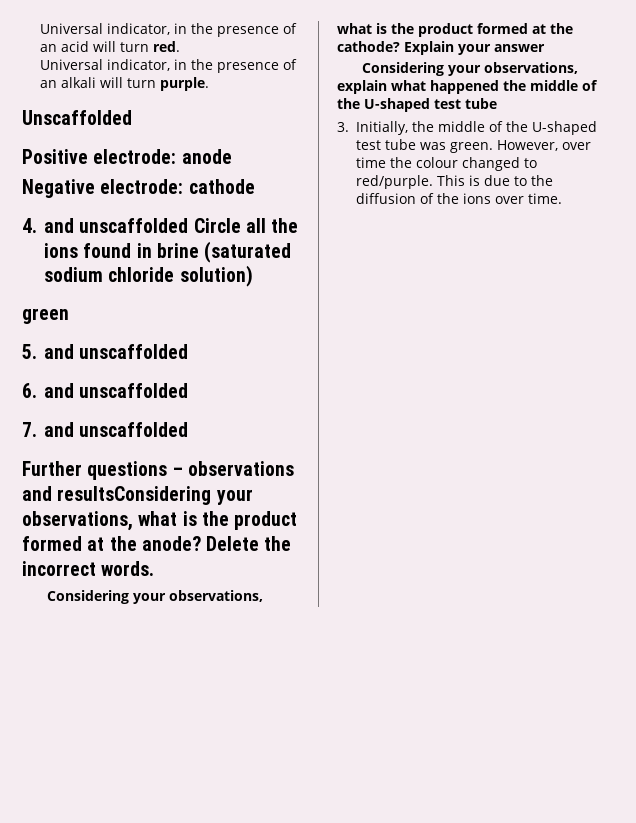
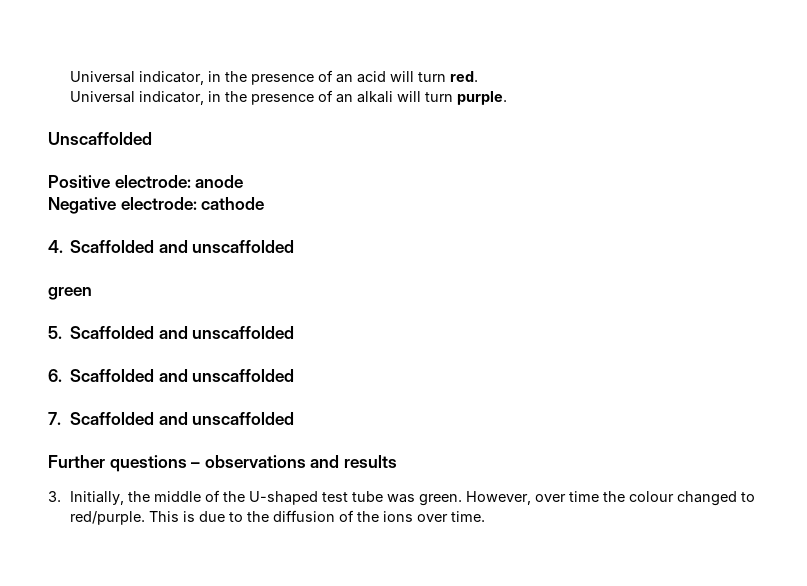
- 4. and unscaffolded Circle all the ions found in brine (saturated sodium chloride solution)
+ 4. Scaffolded and unscaffolded
- 5. and unscaffolded
+ 5. Scaffolded and unscaffolded
- 6. and unscaffolded
+ 6. Scaffolded and unscaffolded
- 7. and unscaffolded
+ 7. Scaffolded and unscaffolded
- Further questions – observations and resultsConsidering your observations, what is the product formed at the anode? Delete the incorrect words.
- Considering your observations, what is the product formed at the cathode? Explain your answer
- Considering your observations, explain what happened the middle of the U-shaped test tube
+ Further questions – observations and results

